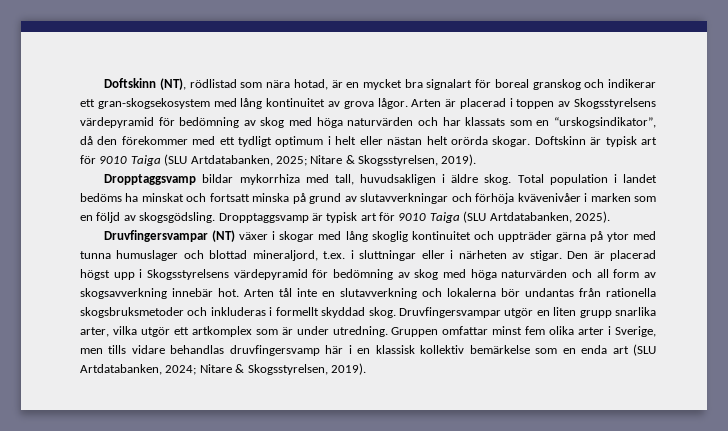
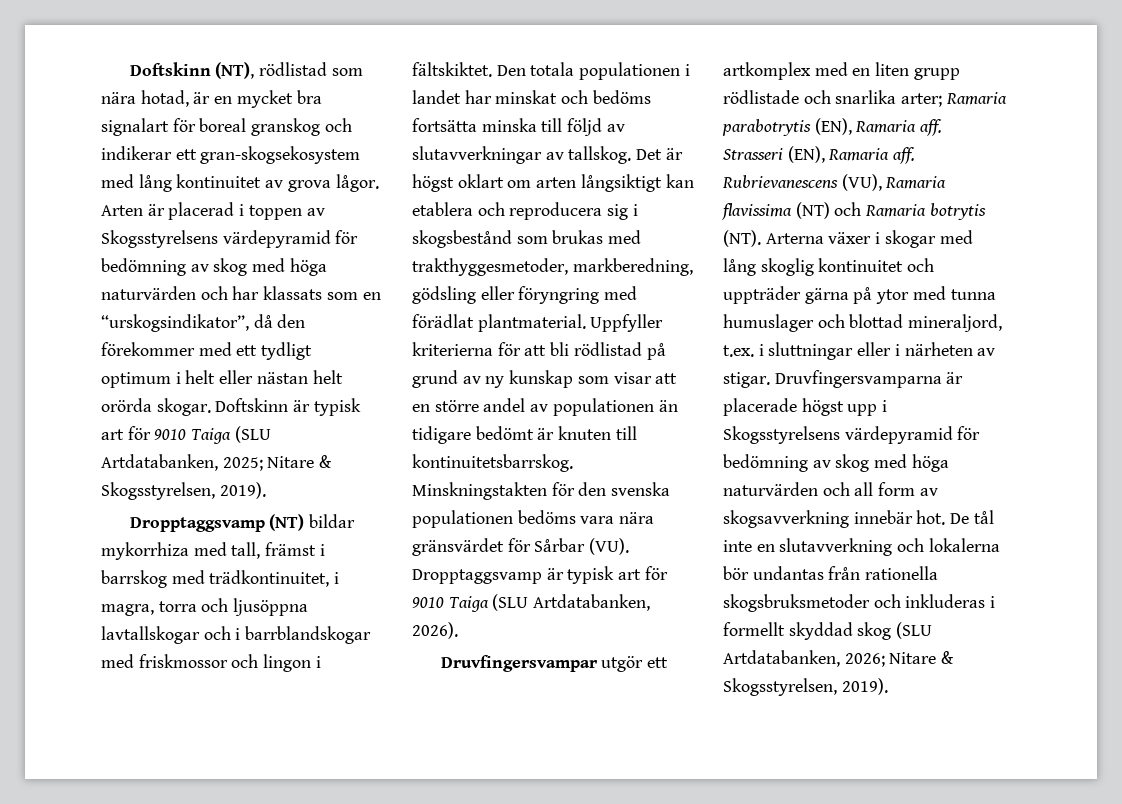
- Dropptaggsvamp bildar mykorrhiza med tall, huvudsakligen i äldre skog. Total population i landet bedöms ha minskat och fortsatt minska på grund av slutavverkningar och förhöja kvävenivåer i marken som en följd av skogsgödsling. Dropptaggsvamp är typisk art för 9010 Taiga (SLU Artdatabanken, 2025).
- Druvfingersvampar (NT) växer i skogar med lång skoglig kontinuitet och uppträder gärna på ytor med tunna humuslager och blottad mineraljord, t.ex. i sluttningar eller i närheten av stigar.
+ Dropptaggsvamp (NT) bildar mykorrhiza med tall, främst i barrskog med trädkontinuitet, i magra, torra och ljusöppna lavtallskogar och i barrblandskogar med friskmossor och lingon i fältskiktet. Den totala populationen i landet har minskat och bedöms fortsätta minska till följd av slutavverkningar av tallskog. Det är högst oklart om arten långsiktigt kan etablera och reproducera sig i skogsbestånd som brukas med trakthyggesmetoder, markberedning, gödsling eller föryngring med förädlat plantmaterial. Uppfyller kriterierna för att bli rödlistad på grund av ny kunskap som visar att en större andel av populationen än tidigare bedömt är knuten till kontinuitetsbarrskog. Minskningstakten för den svenska populationen bedöms vara nära gränsvärdet för Sårbar (VU). Dropptaggsvamp är typisk art för 9010 Taiga (SLU Artdatabanken, 2026).
+ Druvfingersvampar utgör ett artkomplex med en liten grupp rödlistade och snarlika arter; Ramaria parabotrytis (EN), Ramaria aff. Strasseri (EN), Ramaria aff. Rubrievanescens (VU), Ramaria flavissima (NT) och Ramaria botrytis (NT). Arterna växer i skogar med lång skoglig kontinuitet och uppträder gärna på ytor med tunna humuslager och blottad mineraljord, t.ex. i sluttningar eller i närheten av stigar.
- Den är placerad högst upp i Skogsstyrelsens värdepyramid för bedömning av skog med höga naturvärden och all form av skogsavverkning innebär hot.
+ Druvfingersvamparna är placerade högst upp i Skogsstyrelsens värdepyramid för bedömning av skog med höga naturvärden och all form av skogsavverkning innebär hot.
- Arten tål inte en slutavverkning och lokalerna bör undantas från rationella skogsbruksmetoder och inkluderas i formellt skyddad skog. Druvfingersvampar utgör en liten grupp snarlika arter, vilka utgör ett artkomplex som är under utredning. Gruppen omfattar minst fem olika arter i Sverige, men tills vidare behandlas druvfingersvamp här i en klassisk kollektiv bemärkelse som en enda art (SLU Artdatabanken, 2024; Nitare & Skogsstyrelsen, 2019).
+ De tål inte en slutavverkning och lokalerna bör undantas från rationella skogsbruksmetoder och inkluderas i formellt skyddad skog (SLU Artdatabanken, 2026; Nitare & Skogsstyrelsen, 2019).

